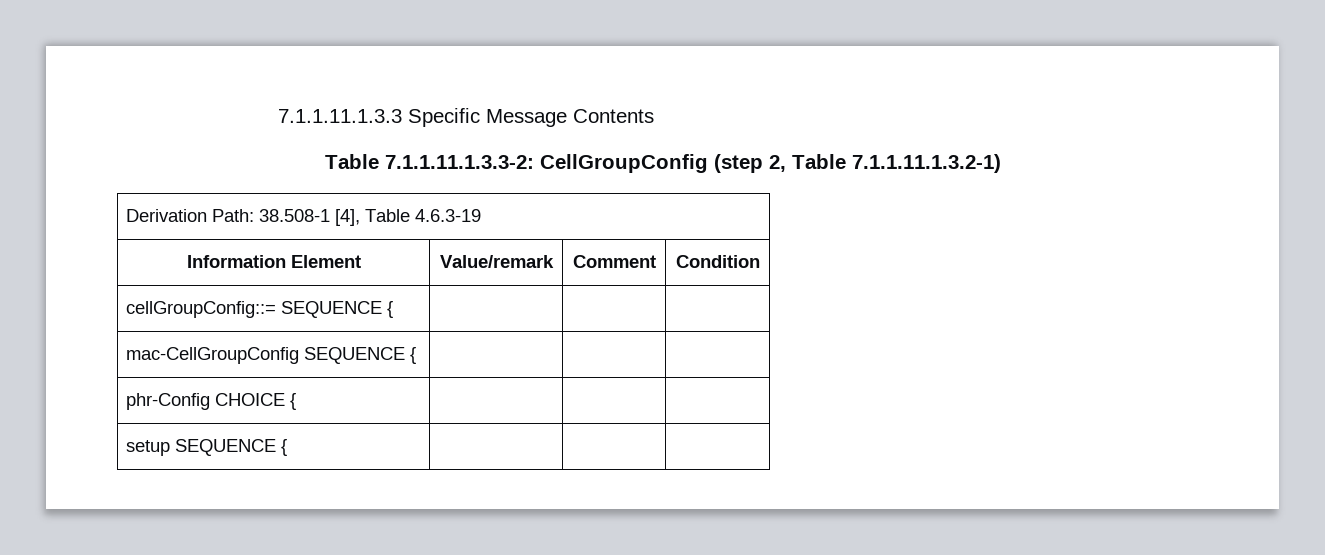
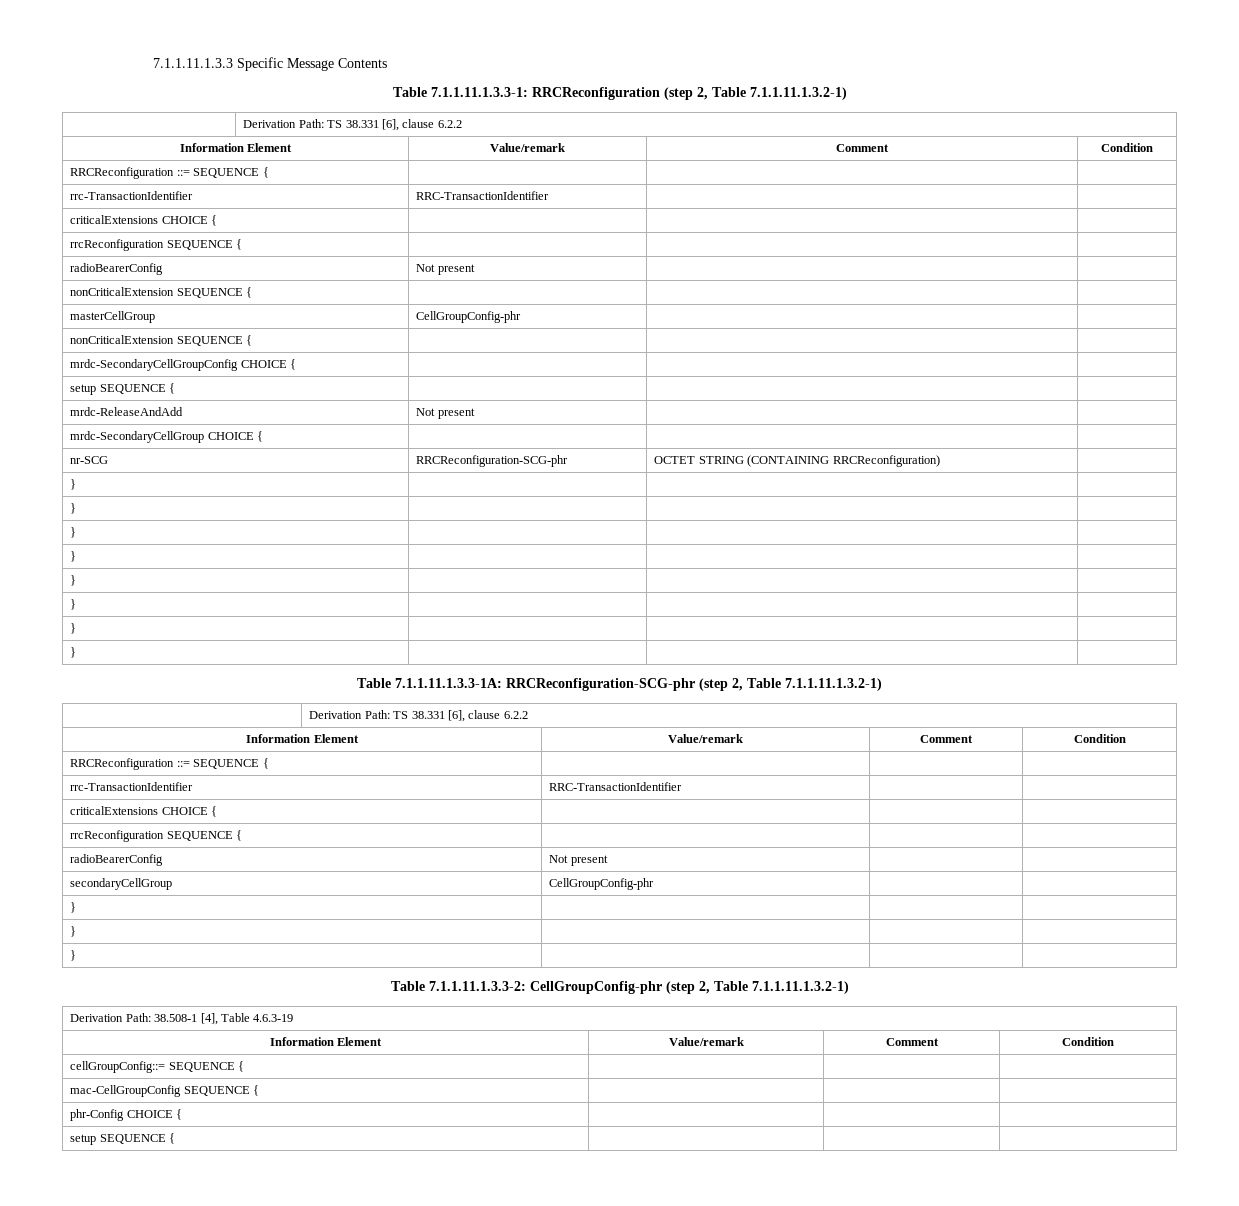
+ Table 7.1.1.11.1.3.3-1: RRCReconfiguration (step 2, Table 7.1.1.11.1.3.2-1)
+ | Derivation Path: TS 38.331 [6], clause 6.2.2
+ Information Element | Value/remark | Comment | Condition
+ RRCReconfiguration ::= SEQUENCE { | | |
+ rrc-TransactionIdentifier | RRC-TransactionIdentifier | |
+ criticalExtensions CHOICE { | | |
+ rrcReconfiguration SEQUENCE { | | |
+ radioBearerConfig | Not present | |
+ nonCriticalExtension SEQUENCE { | | |
+ masterCellGroup | CellGroupConfig-phr | |
+ nonCriticalExtension SEQUENCE { | | |
+ mrdc-SecondaryCellGroupConfig CHOICE { | | |
+ setup SEQUENCE { | | |
+ mrdc-ReleaseAndAdd | Not present | |
+ mrdc-SecondaryCellGroup CHOICE { | | |
+ nr-SCG | RRCReconfiguration-SCG-phr | OCTET STRING (CONTAINING RRCReconfiguration) |
+ } | | |
+ } | | |
+ } | | |
+ } | | |
+ } | | |
+ } | | |
+ } | | |
+ } | | |
+ Table 7.1.1.11.1.3.3-1A: RRCReconfiguration-SCG-phr (step 2, Table 7.1.1.11.1.3.2-1)
+ | Derivation Path: TS 38.331 [6], clause 6.2.2
+ Information Element | Value/remark | Comment | Condition
+ RRCReconfiguration ::= SEQUENCE { | | |
+ rrc-TransactionIdentifier | RRC-TransactionIdentifier | |
+ criticalExtensions CHOICE { | | |
+ rrcReconfiguration SEQUENCE { | | |
+ radioBearerConfig | Not present | |
+ secondaryCellGroup | CellGroupConfig-phr | |
+ } | | |
+ } | | |
+ } | | |
- Table 7.1.1.11.1.3.3-2: CellGroupConfig (step 2, Table 7.1.1.11.1.3.2-1)
+ Table 7.1.1.11.1.3.3-2: CellGroupConfig-phr (step 2, Table 7.1.1.11.1.3.2-1)

